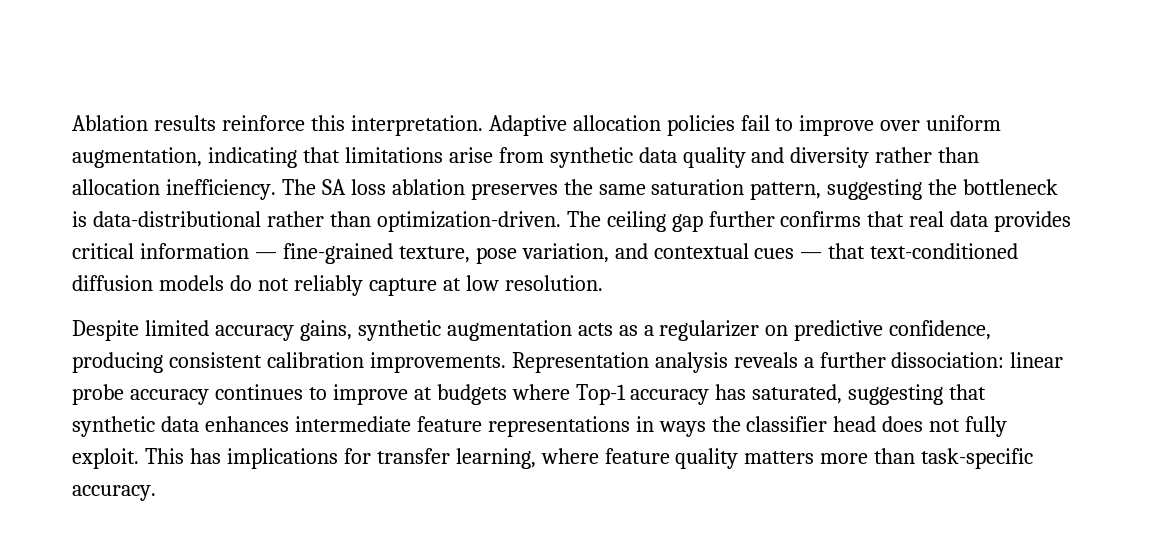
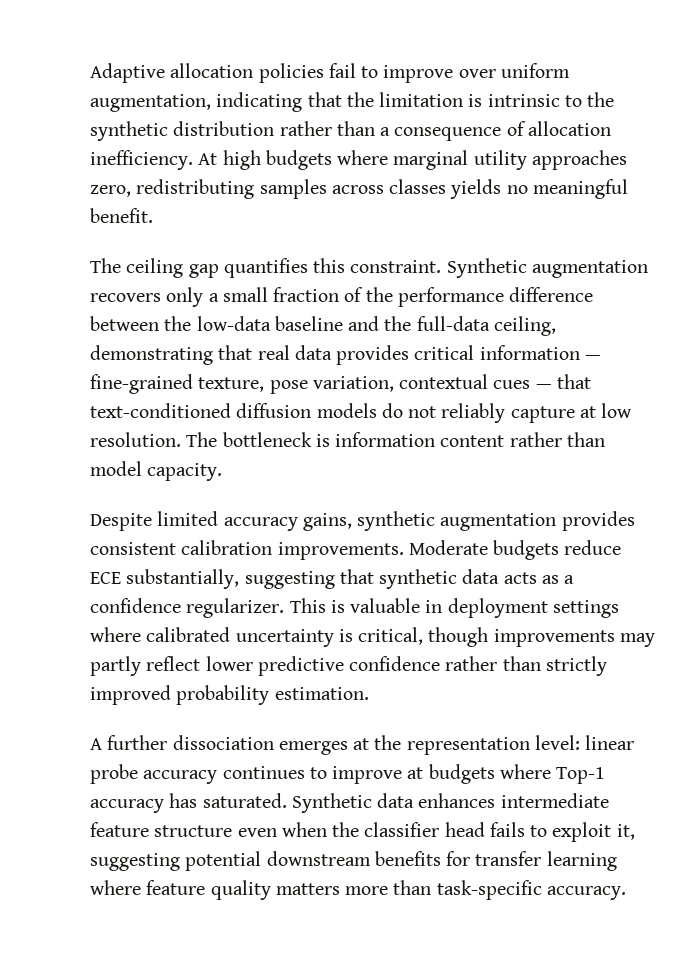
- Ablation results reinforce this interpretation. Adaptive allocation policies fail to improve over uniform augmentation, indicating that limitations arise from synthetic data quality and diversity rather than allocation inefficiency. The SA loss ablation preserves the same saturation pattern, suggesting the bottleneck is data-distributional rather than optimization-driven. The ceiling gap further confirms that real data provides critical information — fine-grained texture, pose variation, and contextual cues — that text-conditioned diffusion models do not reliably capture at low resolution.
+ Adaptive allocation policies fail to improve over uniform augmentation, indicating that the limitation is intrinsic to the synthetic distribution rather than a consequence of allocation inefficiency. At high budgets where marginal utility approaches zero, redistributing samples across classes yields no meaningful benefit.
+ The ceiling gap quantifies this constraint. Synthetic augmentation recovers only a small fraction of the performance difference between the low-data baseline and the full-data ceiling, demonstrating that real data provides critical information — fine-grained texture, pose variation, contextual cues — that text-conditioned diffusion models do not reliably capture at low resolution. The bottleneck is information content rather than model capacity.
- Despite limited accuracy gains, synthetic augmentation acts as a regularizer on predictive confidence, producing consistent calibration improvements. Representation analysis reveals a further dissociation: linear probe accuracy continues to improve at budgets where Top-1 accuracy has saturated, suggesting that synthetic data enhances intermediate feature representations in ways the classifier head does not fully exploit. This has implications for transfer learning, where feature quality matters more than task-specific accuracy.
+ Despite limited accuracy gains, synthetic augmentation provides consistent calibration improvements. Moderate budgets reduce ECE substantially, suggesting that synthetic data acts as a confidence regularizer. This is valuable in deployment settings where calibrated uncertainty is critical, though improvements may partly reflect lower predictive confidence rather than strictly improved probability estimation.
+ A further dissociation emerges at the representation level: linear probe accuracy continues to improve at budgets where Top-1 accuracy has saturated. Synthetic data enhances intermediate feature structure even when the classifier head fails to exploit it, suggesting potential downstream benefits for transfer learning where feature quality matters more than task-specific accuracy.

